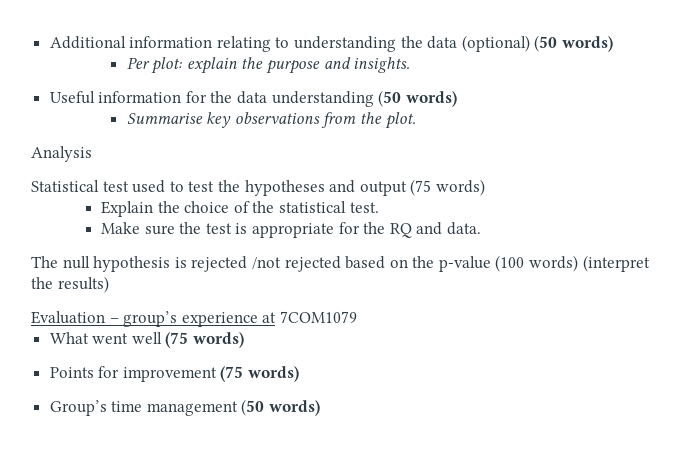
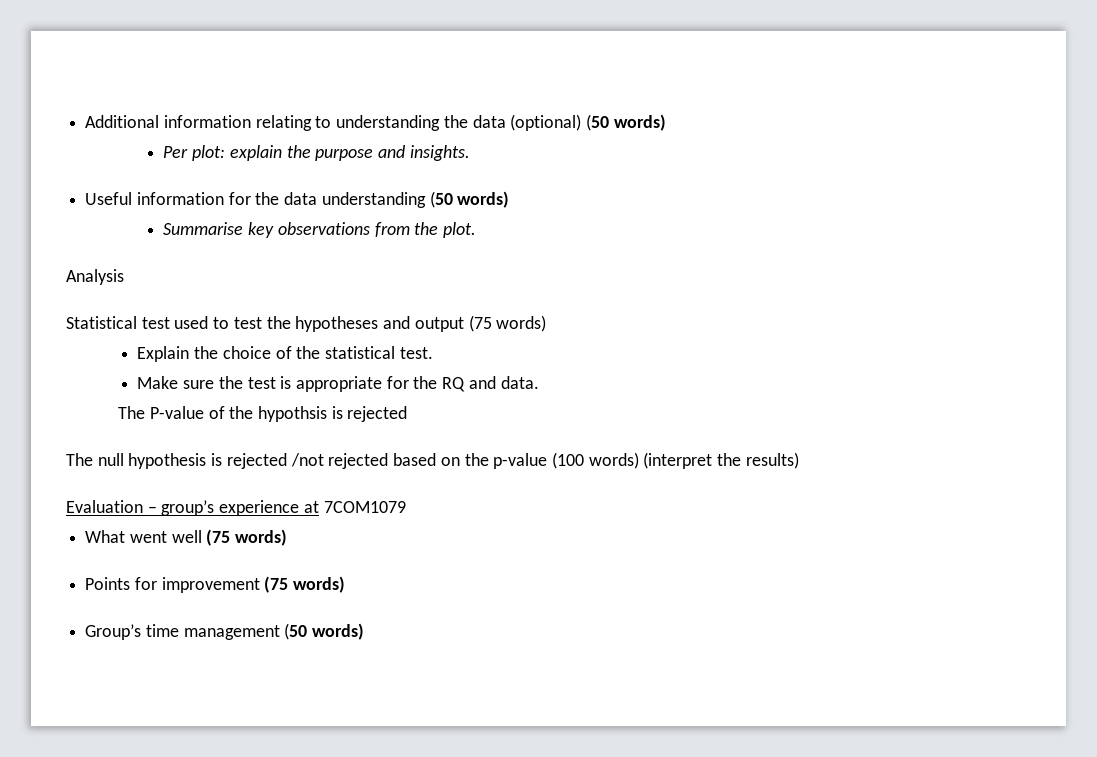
+ The P-value of the hypothsis is rejected

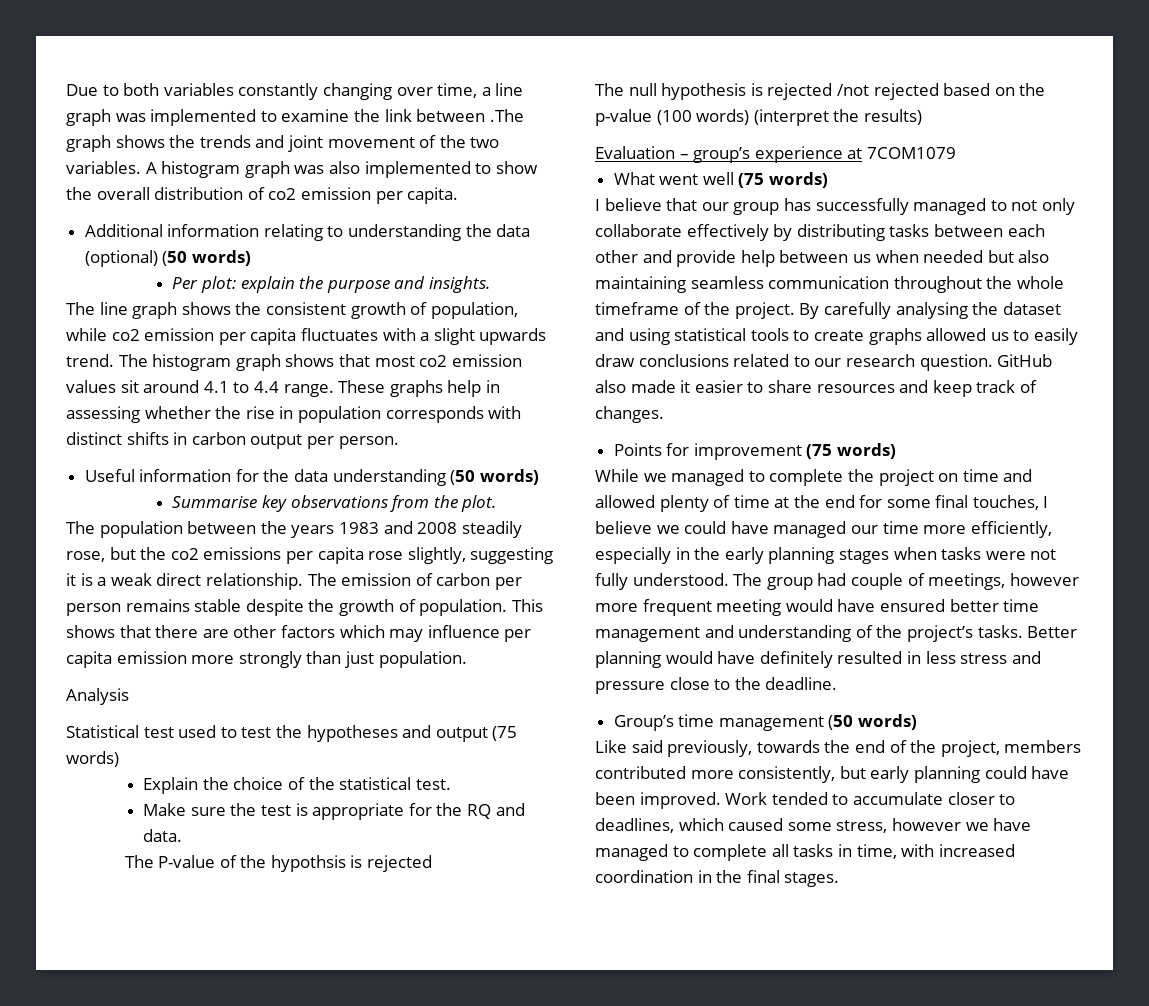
+ Due to both variables constantly changing over time, a line graph was implemented to examine the link between .The graph shows the trends and joint movement of the two variables. A histogram graph was also implemented to show the overall distribution of co2 emission per capita.
+ The line graph shows the consistent growth of population, while co2 emission per capita fluctuates with a slight upwards trend. The histogram graph shows that most co2 emission values sit around 4.1 to 4.4 range. These graphs help in assessing whether the rise in population corresponds with distinct shifts in carbon output per person.
+ The population between the years 1983 and 2008 steadily rose, but the co2 emissions per capita rose slightly, suggesting it is a weak direct relationship. The emission of carbon per person remains stable despite the growth of population. This shows that there are other factors which may influence per capita emission more strongly than just population.
+ I believe that our group has successfully managed to not only collaborate effectively by distributing tasks between each other and provide help between us when needed but also maintaining seamless communication throughout the whole timeframe of the project. By carefully analysing the dataset and using statistical tools to create graphs allowed us to easily draw conclusions related to our research question. GitHub also made it easier to share resources and keep track of changes.
+ While we managed to complete the project on time and allowed plenty of time at the end for some final touches, I believe we could have managed our time more efficiently, especially in the early planning stages when tasks were not fully understood. The group had couple of meetings, however more frequent meeting would have ensured better time management and understanding of the project’s tasks. Better planning would have definitely resulted in less stress and pressure close to the deadline.
+ Like said previously, towards the end of the project, members contributed more consistently, but early planning could have been improved. Work tended to accumulate closer to deadlines, which caused some stress, however we have managed to complete all tasks in time, with increased coordination in the final stages.

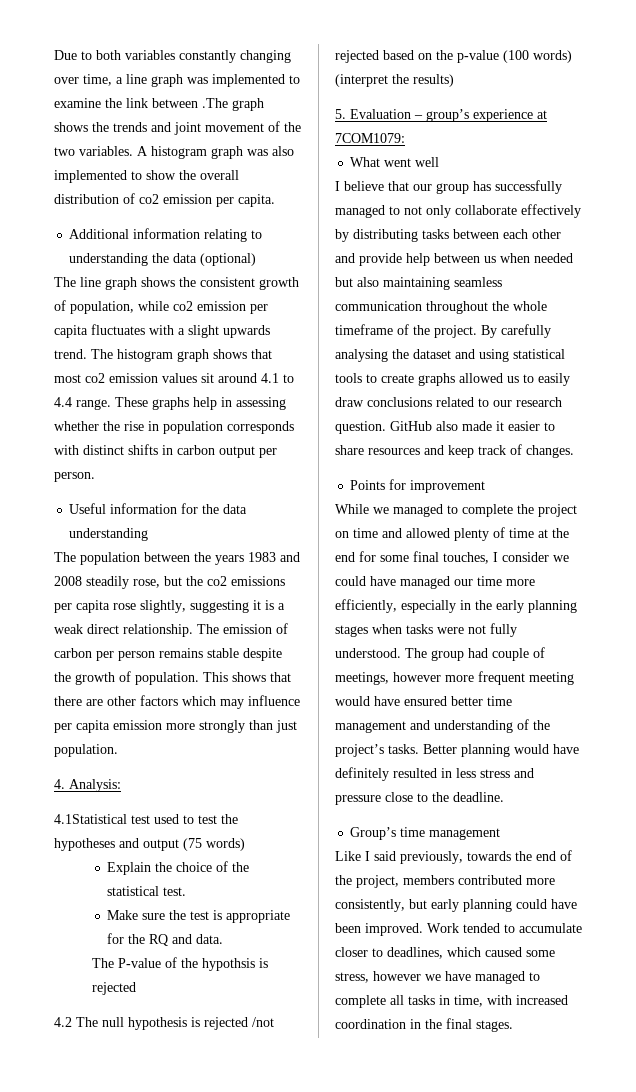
- Additional information relating to understanding the data (optional) (50 words)
- Per plot: explain the purpose and insights.
+ Additional information relating to understanding the data (optional)
- Useful information for the data understanding (50 words)
- Summarise key observations from the plot.
+ Useful information for the data understanding
- Analysis
- Statistical test used to test the hypotheses and output (75 words)
+ 4. Analysis:
+ 4.1Statistical test used to test the hypotheses and output (75 words)
- The null hypothesis is rejected /not rejected based on the p-value (100 words) (interpret the results)
+ 4.2 The null hypothesis is rejected /not rejected based on the p-value (100 words) (interpret the results)
- Evaluation – group’s experience at 7COM1079
+ 5. Evaluation – group’s experience at 7COM1079:
- What went well (75 words)
+ What went well
- Points for improvement (75 words)
+ Points for improvement
- While we managed to complete the project on time and allowed plenty of time at the end for some final touches, I believe we could have managed our time more efficiently, especially in the early planning stages when tasks were not fully understood.
+ While we managed to complete the project on time and allowed plenty of time at the end for some final touches, I consider we could have managed our time more efficiently, especially in the early planning stages when tasks were not fully understood.
- Group’s time management (50 words)
+ Group’s time management
- Like said previously, towards the end of the project, members contributed more consistently, but early planning could have been improved.
+ Like I said previously, towards the end of the project, members contributed more consistently, but early planning could have been improved.

